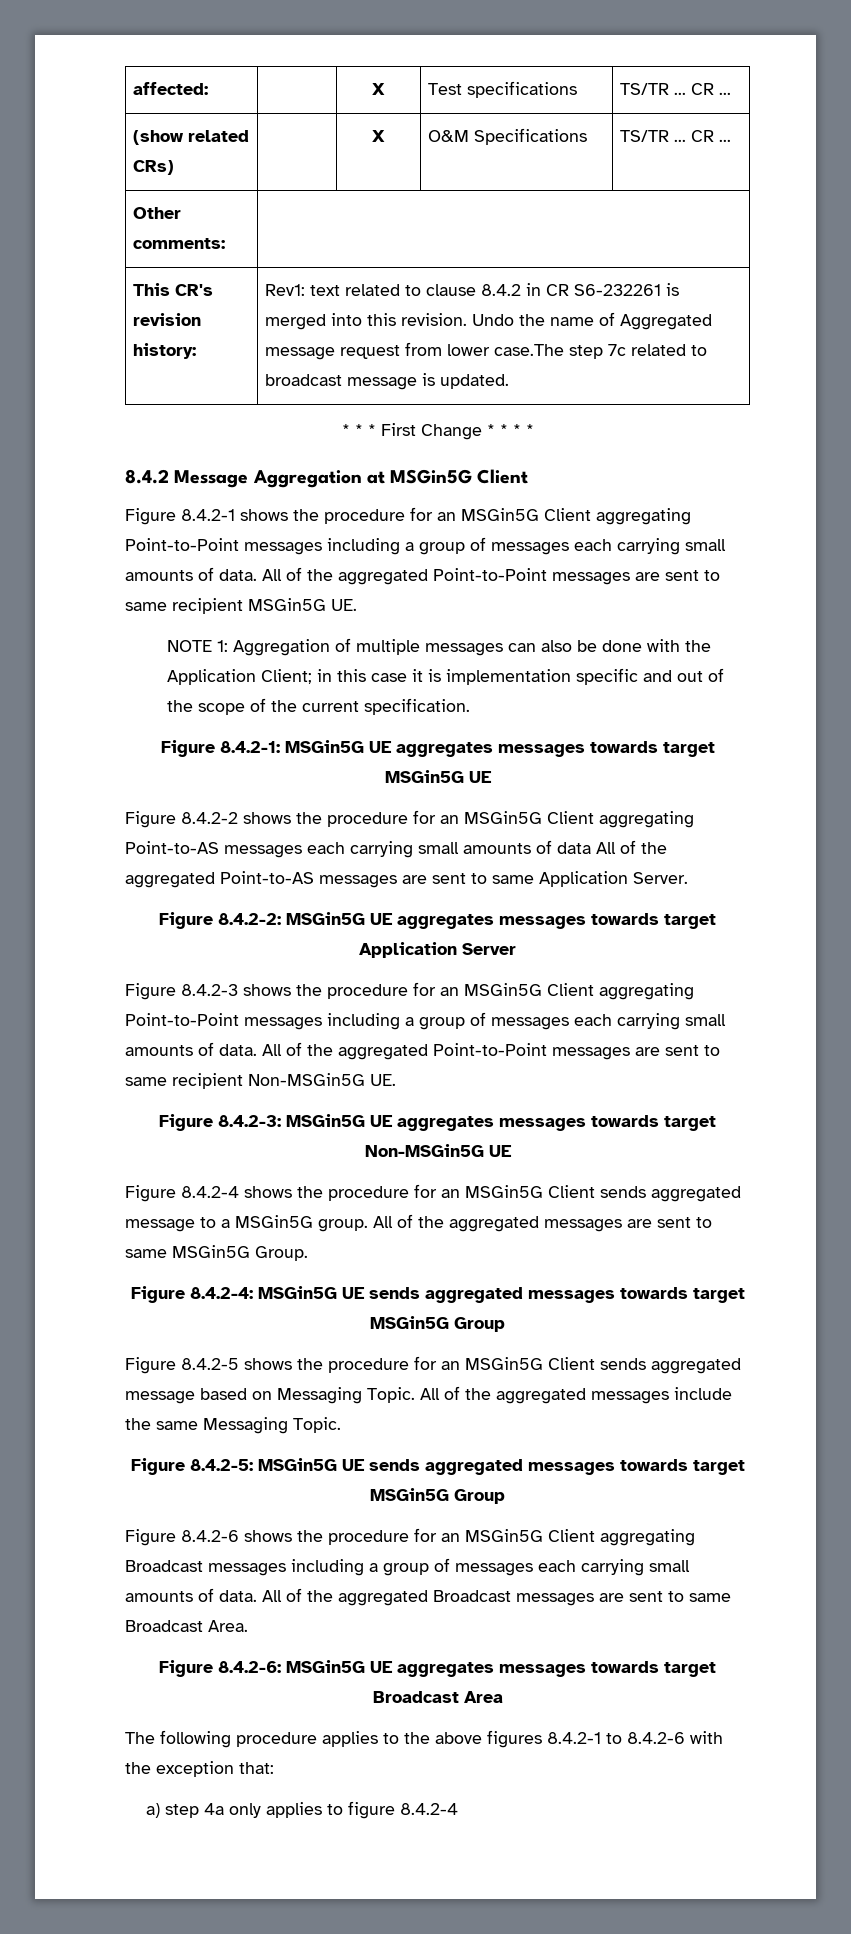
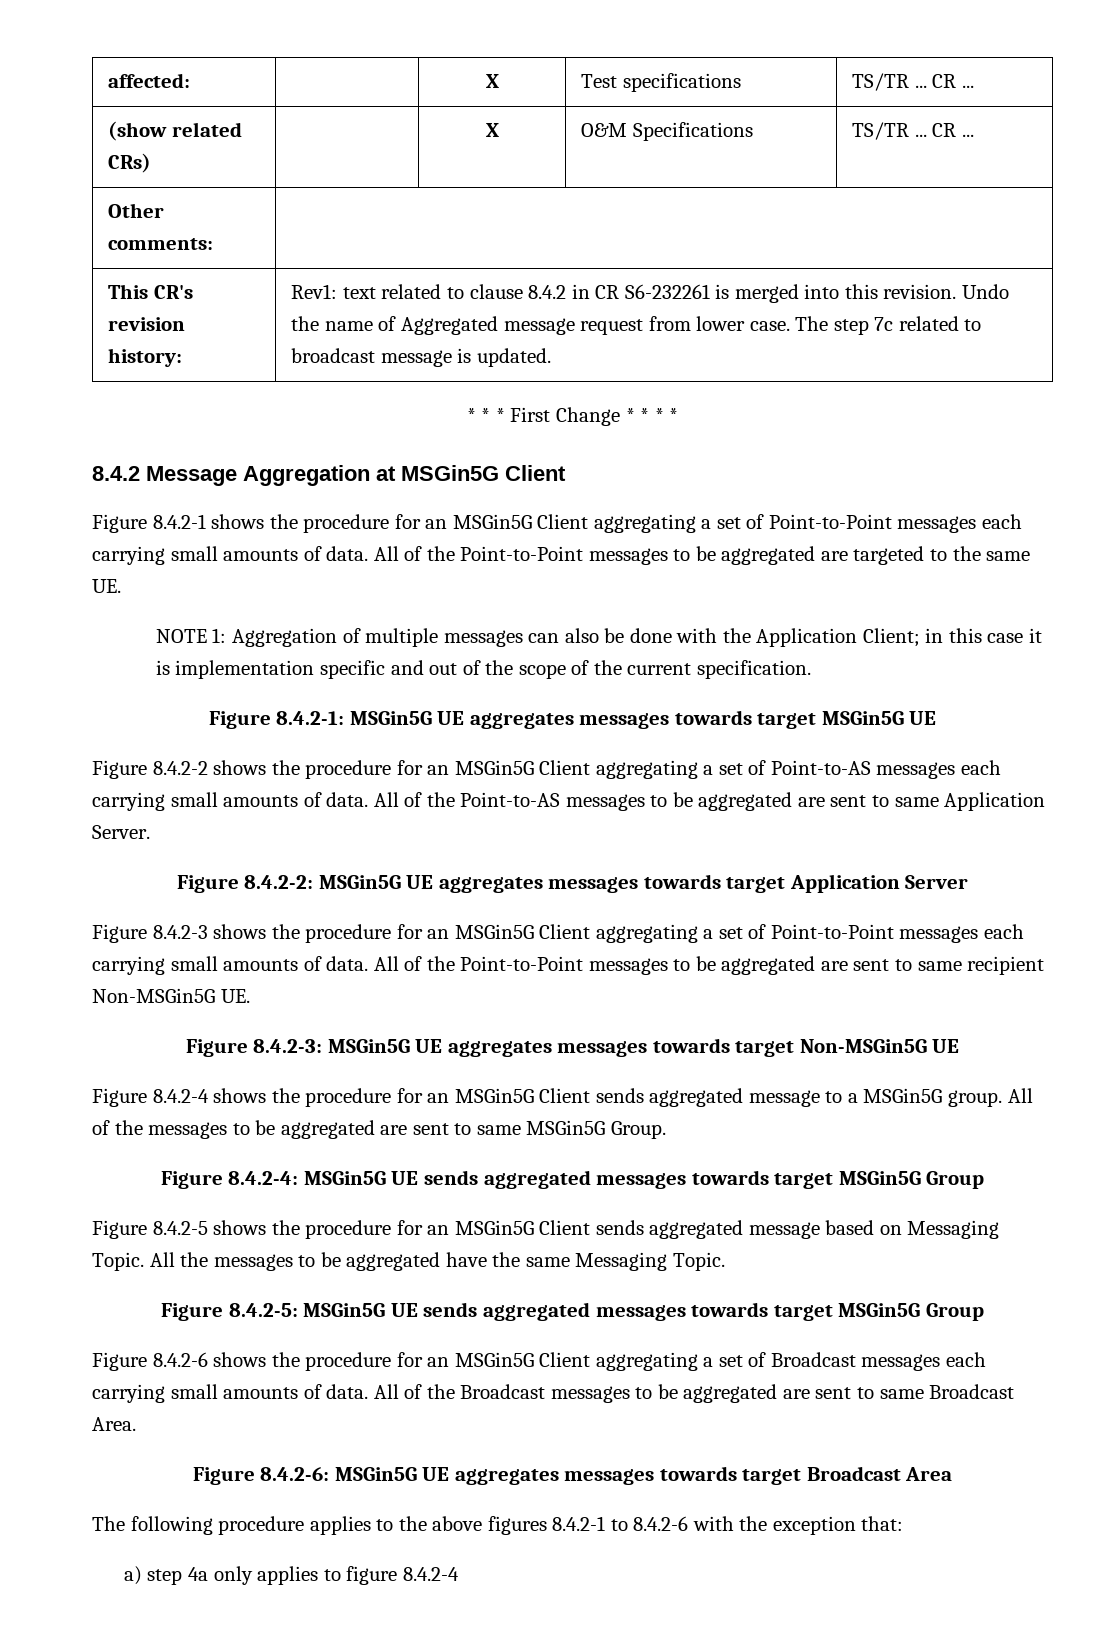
- This CR's revision history: | Rev1: text related to clause 8.4.2 in CR S6-232261 is merged into this revision. Undo the name of Aggregated message request from lower case.The step 7c related to broadcast message is updated.
+ This CR's revision history: | Rev1: text related to clause 8.4.2 in CR S6-232261 is merged into this revision. Undo the name of Aggregated message request from lower case. The step 7c related to broadcast message is updated.
- Figure 8.4.2-1 shows the procedure for an MSGin5G Client aggregating Point-to-Point messages including a group of messages each carrying small amounts of data.
+ Figure 8.4.2-1 shows the procedure for an MSGin5G Client aggregating a set of Point-to-Point messages each carrying small amounts of data.
- All of the aggregated Point-to-Point messages are sent to same recipient MSGin5G UE.
+ All of the Point-to-Point messages to be aggregated are targeted to the same UE.
- Figure 8.4.2-2 shows the procedure for an MSGin5G Client aggregating Point-to-AS messages each carrying small amounts of data All of the aggregated Point-to-AS messages are sent to same Application Server.
+ Figure 8.4.2-2 shows the procedure for an MSGin5G Client aggregating a set of Point-to-AS messages each carrying small amounts of data. All of the Point-to-AS messages to be aggregated are sent to same Application Server.
- Figure 8.4.2-3 shows the procedure for an MSGin5G Client aggregating Point-to-Point messages including a group of messages each carrying small amounts of data.
+ Figure 8.4.2-3 shows the procedure for an MSGin5G Client aggregating a set of Point-to-Point messages each carrying small amounts of data.
- All of the aggregated Point-to-Point messages are sent to same recipient Non-MSGin5G UE.
+ All of the Point-to-Point messages to be aggregated are sent to same recipient Non-MSGin5G UE.
- All of the aggregated messages are sent to same MSGin5G Group.
+ All of the messages to be aggregated are sent to same MSGin5G Group.
- All of the aggregated messages include the same Messaging Topic.
+ All the messages to be aggregated have the same Messaging Topic.
- Figure 8.4.2-6 shows the procedure for an MSGin5G Client aggregating Broadcast messages including a group of messages each carrying small amounts of data.
+ Figure 8.4.2-6 shows the procedure for an MSGin5G Client aggregating a set of Broadcast messages each carrying small amounts of data.
- All of the aggregated Broadcast messages are sent to same Broadcast Area.
+ All of the Broadcast messages to be aggregated are sent to same Broadcast Area.

